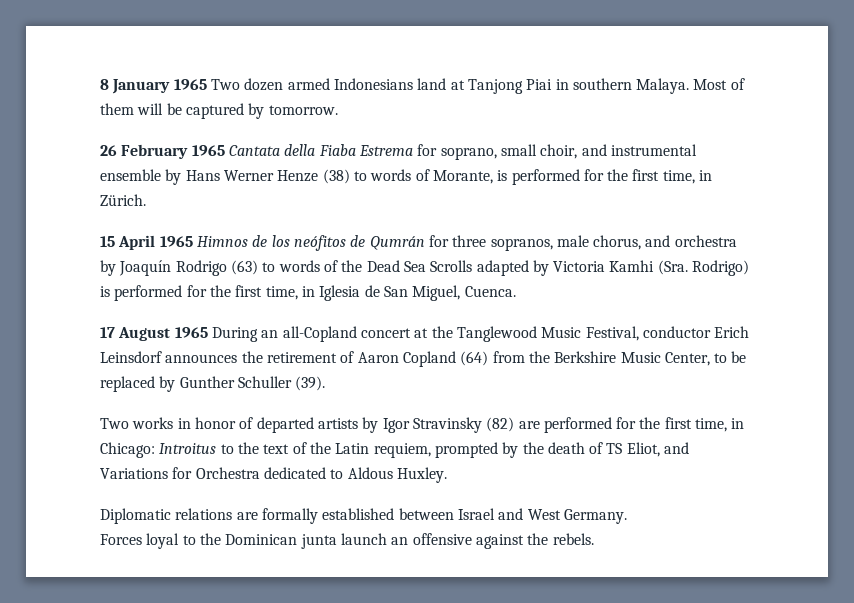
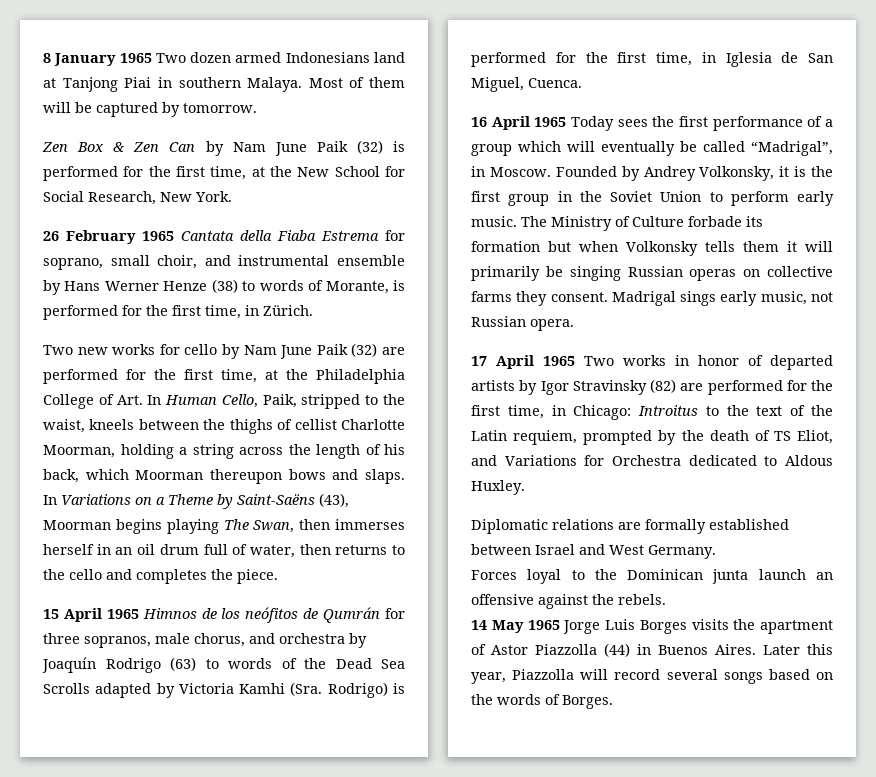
+ Zen Box & Zen Can by Nam June Paik (32) is performed for the first time, at the New School for Social Research, New York.
+ Two new works for cello by Nam June Paik (32) are performed for the first time, at the Philadelphia College of Art. In Human Cello, Paik, stripped to the waist, kneels between the thighs of cellist Charlotte Moorman, holding a string across the length of his back, which Moorman thereupon bows and slaps. In Variations on a Theme by Saint-Saëns (43), Moorman begins playing The Swan, then immerses herself in an oil drum full of water, then returns to the cello and completes the piece.
- 17 August 1965 During an all-Copland concert at the Tanglewood Music Festival, conductor Erich Leinsdorf announces the retirement of Aaron Copland (64) from the Berkshire Music Center, to be replaced by Gunther Schuller (39).
- Two works in honor of departed artists by Igor Stravinsky (82) are performed for the first time, in Chicago: Introitus to the text of the Latin requiem, prompted by the death of TS Eliot, and Variations for Orchestra dedicated to Aldous Huxley.
+ 16 April 1965 Today sees the first performance of a group which will eventually be called “Madrigal”, in Moscow. Founded by Andrey Volkonsky, it is the first group in the Soviet Union to perform early music. The Ministry of Culture forbade its formation but when Volkonsky tells them it will primarily be singing Russian operas on collective farms they consent. Madrigal sings early music, not Russian opera.
+ 17 April 1965 Two works in honor of departed artists by Igor Stravinsky (82) are performed for the first time, in Chicago: Introitus to the text of the Latin requiem, prompted by the death of TS Eliot, and Variations for Orchestra dedicated to Aldous Huxley.
+ 14 May 1965 Jorge Luis Borges visits the apartment of Astor Piazzolla (44) in Buenos Aires. Later this year, Piazzolla will record several songs based on the words of Borges.

